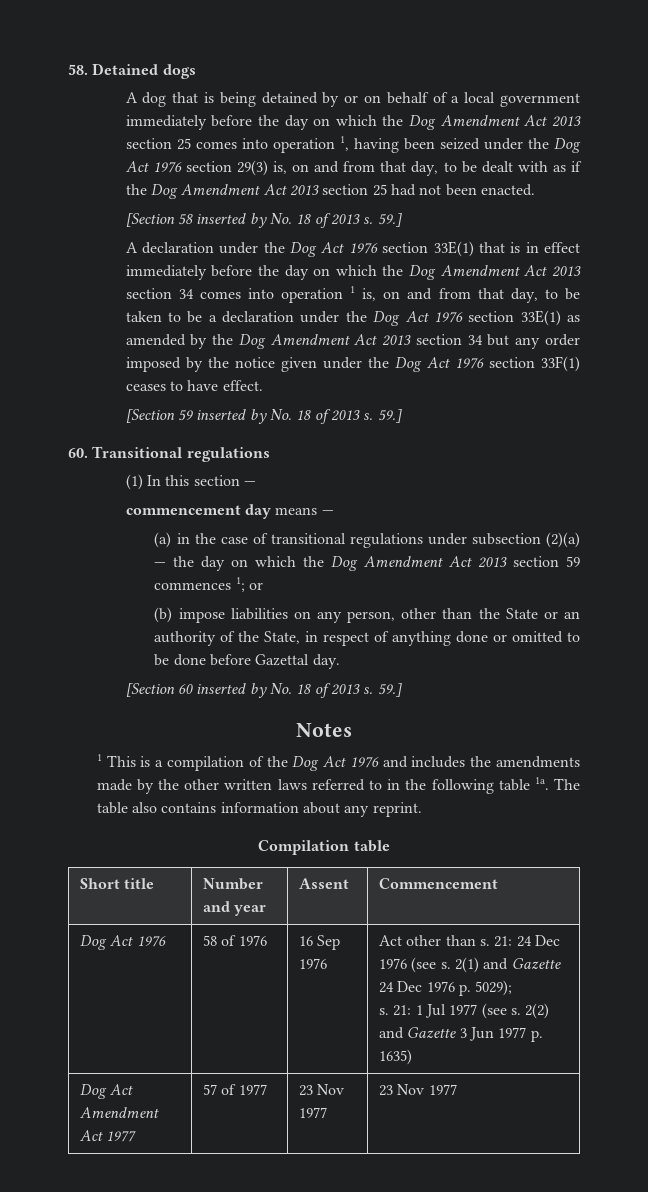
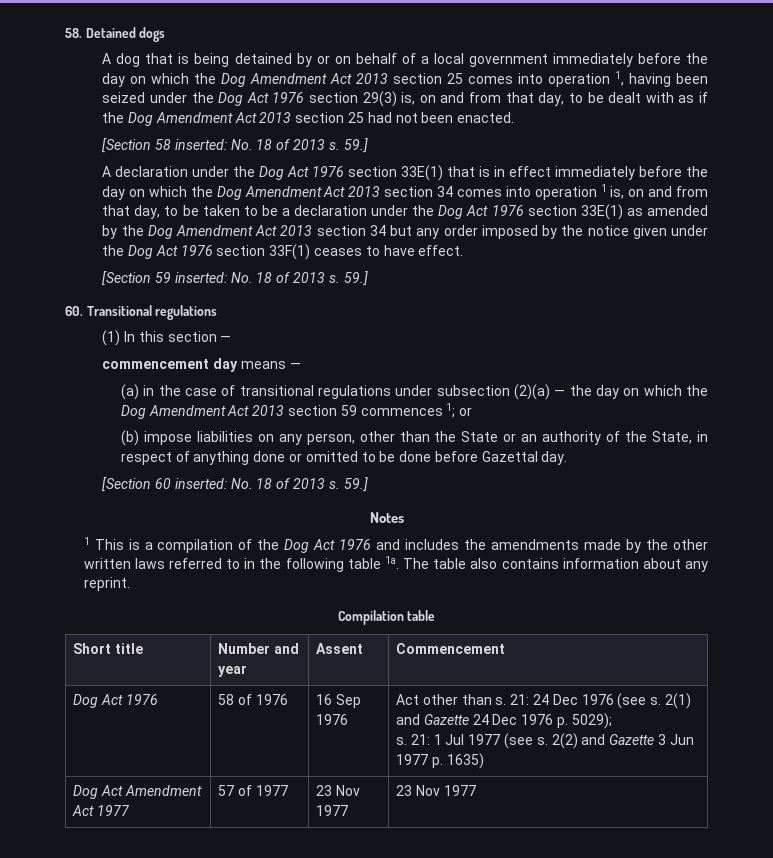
- [Section 58 inserted by No. 18 of 2013 s.
+ [Section 58 inserted: No. 18 of 2013 s.
- [Section 59 inserted by No. 18 of 2013 s.
+ [Section 59 inserted: No. 18 of 2013 s.
- [Section 60 inserted by No. 18 of 2013 s.
+ [Section 60 inserted: No. 18 of 2013 s.

